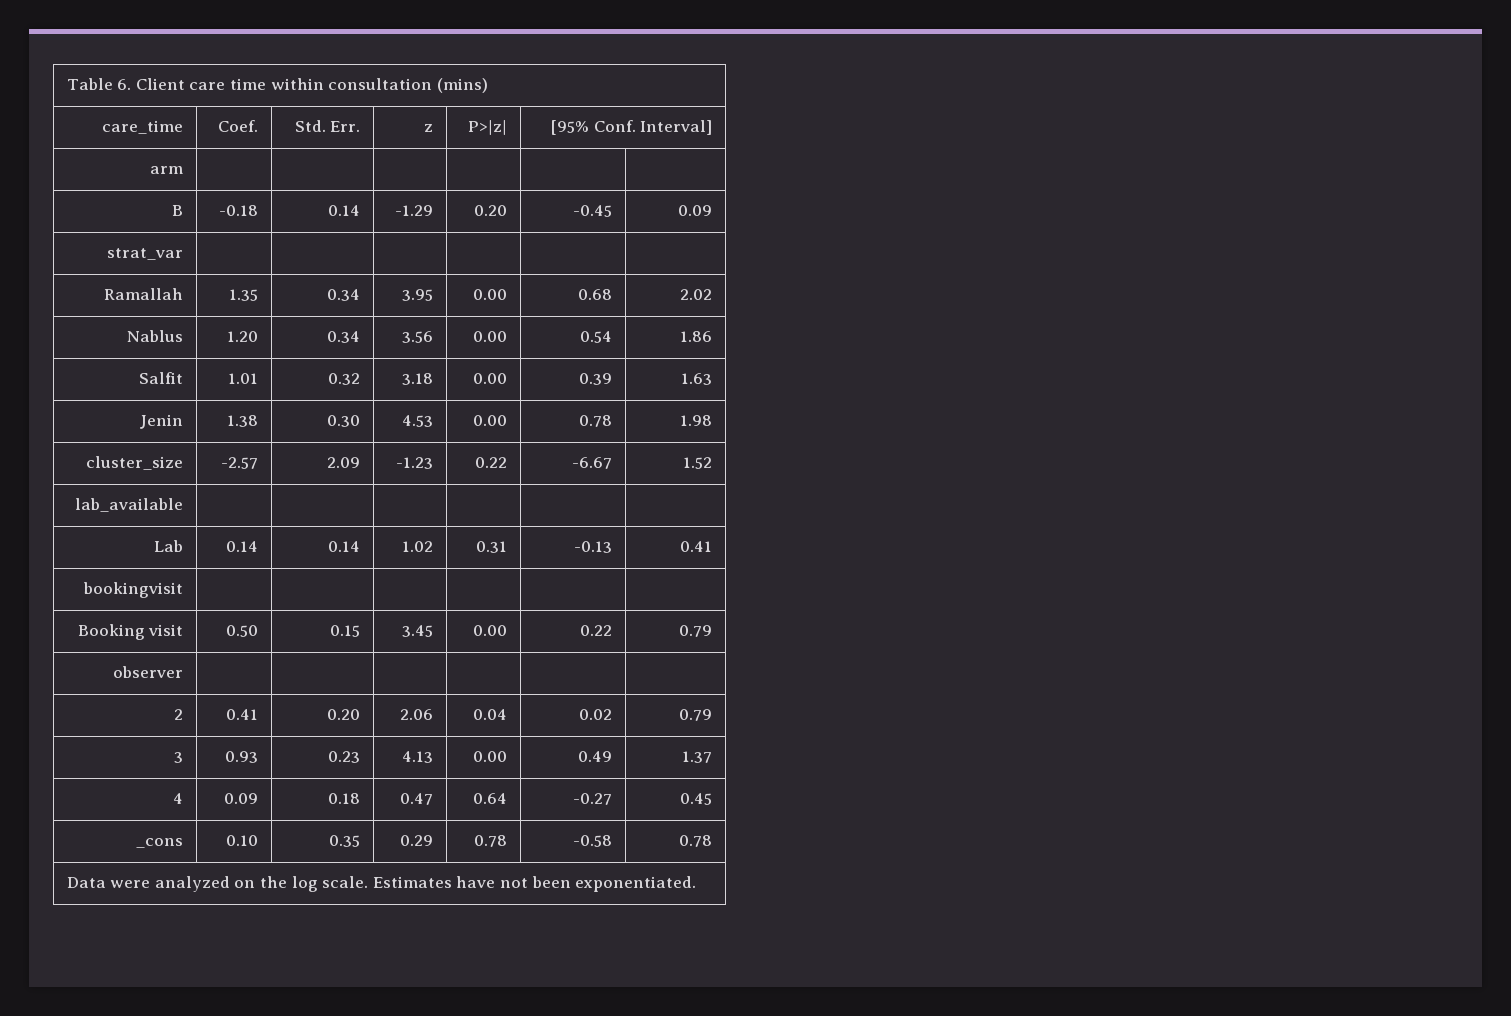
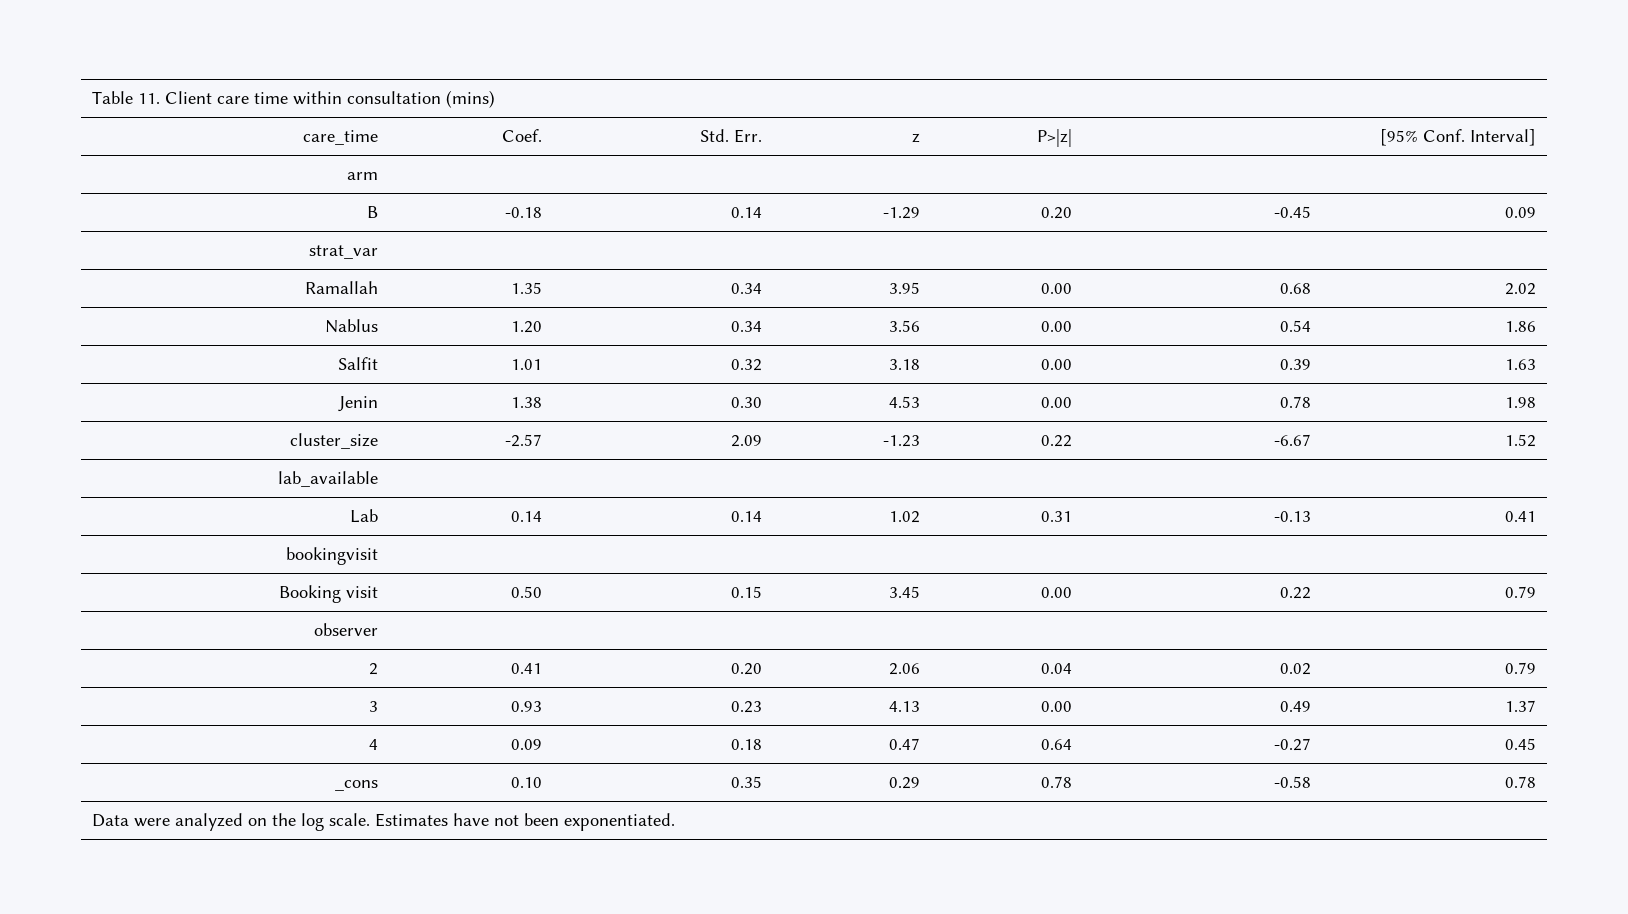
- Table 6. Client care time within consultation (mins)
+ Table 11. Client care time within consultation (mins)

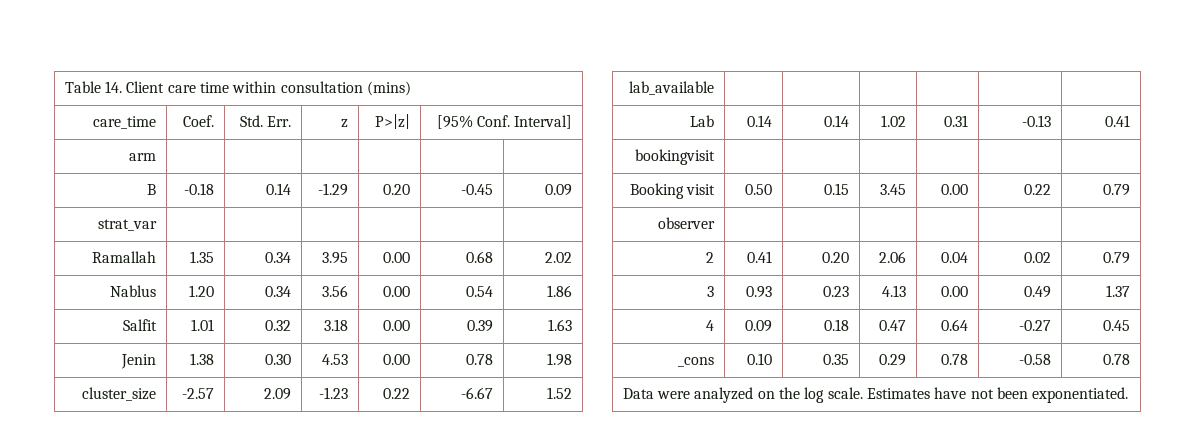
- Table 11. Client care time within consultation (mins)
+ Table 14. Client care time within consultation (mins)

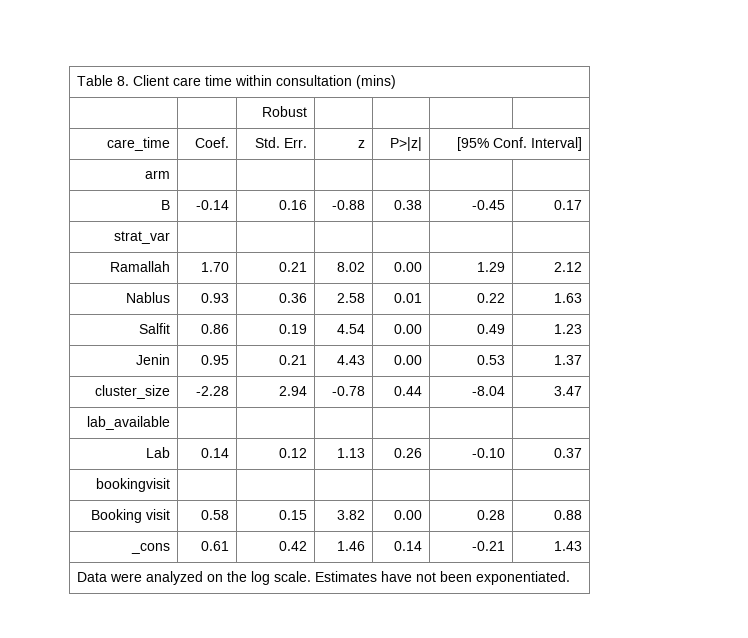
- Table 14. Client care time within consultation (mins)
+ Table 8. Client care time within consultation (mins)
+ | | Robust | | | |
- B | -0.18 | 0.14 | -1.29 | 0.20 | -0.45 | 0.09
+ B | -0.14 | 0.16 | -0.88 | 0.38 | -0.45 | 0.17
- Ramallah | 1.35 | 0.34 | 3.95 | 0.00 | 0.68 | 2.02
+ Ramallah | 1.70 | 0.21 | 8.02 | 0.00 | 1.29 | 2.12
- Nablus | 1.20 | 0.34 | 3.56 | 0.00 | 0.54 | 1.86
- Salfit | 1.01 | 0.32 | 3.18 | 0.00 | 0.39 | 1.63
- Jenin | 1.38 | 0.30 | 4.53 | 0.00 | 0.78 | 1.98
- cluster_size | -2.57 | 2.09 | -1.23 | 0.22 | -6.67 | 1.52
+ Nablus | 0.93 | 0.36 | 2.58 | 0.01 | 0.22 | 1.63
+ Salfit | 0.86 | 0.19 | 4.54 | 0.00 | 0.49 | 1.23
+ Jenin | 0.95 | 0.21 | 4.43 | 0.00 | 0.53 | 1.37
+ cluster_size | -2.28 | 2.94 | -0.78 | 0.44 | -8.04 | 3.47
  lab_available | | | | | |
- Lab | 0.14 | 0.14 | 1.02 | 0.31 | -0.13 | 0.41
+ Lab | 0.14 | 0.12 | 1.13 | 0.26 | -0.10 | 0.37
- Booking visit | 0.50 | 0.15 | 3.45 | 0.00 | 0.22 | 0.79
- observer | | | | | |
- 2 | 0.41 | 0.20 | 2.06 | 0.04 | 0.02 | 0.79
- 3 | 0.93 | 0.23 | 4.13 | 0.00 | 0.49 | 1.37
- 4 | 0.09 | 0.18 | 0.47 | 0.64 | -0.27 | 0.45
- _cons | 0.10 | 0.35 | 0.29 | 0.78 | -0.58 | 0.78
+ Booking visit | 0.58 | 0.15 | 3.82 | 0.00 | 0.28 | 0.88
+ _cons | 0.61 | 0.42 | 1.46 | 0.14 | -0.21 | 1.43

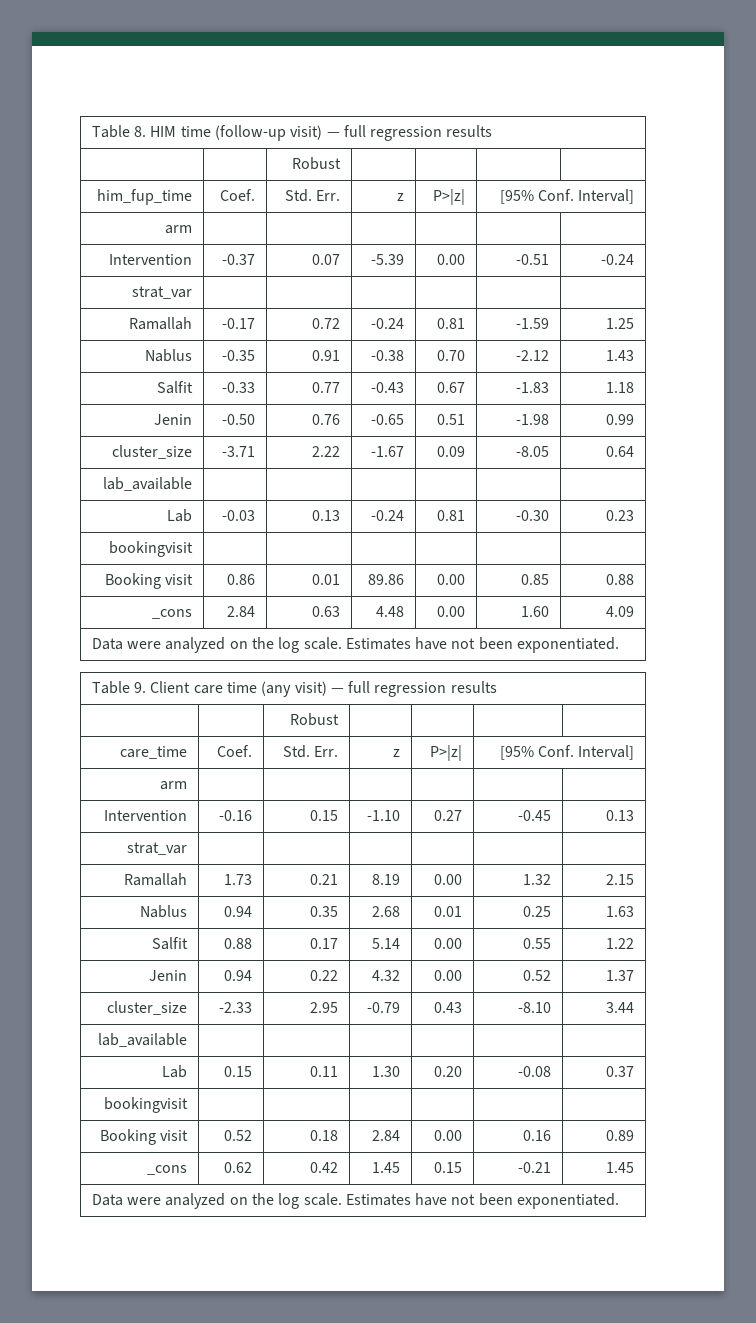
- Table 8. Client care time within consultation (mins)
+ Table 8. HIM time (follow-up visit) — full regression results
+ | | Robust | | | |
+ him_fup_time | Coef. | Std. Err. | z | P>|z| | [95% Conf. Interval]
+ arm | | | | | |
+ Intervention | -0.37 | 0.07 | -5.39 | 0.00 | -0.51 | -0.24
+ strat_var | | | | | |
+ Ramallah | -0.17 | 0.72 | -0.24 | 0.81 | -1.59 | 1.25
+ Nablus | -0.35 | 0.91 | -0.38 | 0.70 | -2.12 | 1.43
+ Salfit | -0.33 | 0.77 | -0.43 | 0.67 | -1.83 | 1.18
+ Jenin | -0.50 | 0.76 | -0.65 | 0.51 | -1.98 | 0.99
+ cluster_size | -3.71 | 2.22 | -1.67 | 0.09 | -8.05 | 0.64
+ lab_available | | | | | |
+ Lab | -0.03 | 0.13 | -0.24 | 0.81 | -0.30 | 0.23
+ bookingvisit | | | | | |
+ Booking visit | 0.86 | 0.01 | 89.86 | 0.00 | 0.85 | 0.88
+ _cons | 2.84 | 0.63 | 4.48 | 0.00 | 1.60 | 4.09
+ Data were analyzed on the log scale. Estimates have not been exponentiated.
+ Table 9. Client care time (any visit) — full regression results
- B | -0.14 | 0.16 | -0.88 | 0.38 | -0.45 | 0.17
+ Intervention | -0.16 | 0.15 | -1.10 | 0.27 | -0.45 | 0.13
  strat_var | | | | | |
- Ramallah | 1.70 | 0.21 | 8.02 | 0.00 | 1.29 | 2.12
- Nablus | 0.93 | 0.36 | 2.58 | 0.01 | 0.22 | 1.63
+ Ramallah | 1.73 | 0.21 | 8.19 | 0.00 | 1.32 | 2.15
+ Nablus | 0.94 | 0.35 | 2.68 | 0.01 | 0.25 | 1.63
- Salfit | 0.86 | 0.19 | 4.54 | 0.00 | 0.49 | 1.23
- Jenin | 0.95 | 0.21 | 4.43 | 0.00 | 0.53 | 1.37
+ Salfit | 0.88 | 0.17 | 5.14 | 0.00 | 0.55 | 1.22
+ Jenin | 0.94 | 0.22 | 4.32 | 0.00 | 0.52 | 1.37
- cluster_size | -2.28 | 2.94 | -0.78 | 0.44 | -8.04 | 3.47
+ cluster_size | -2.33 | 2.95 | -0.79 | 0.43 | -8.10 | 3.44
  lab_available | | | | | |
- Lab | 0.14 | 0.12 | 1.13 | 0.26 | -0.10 | 0.37
+ Lab | 0.15 | 0.11 | 1.30 | 0.20 | -0.08 | 0.37
  bookingvisit | | | | | |
- Booking visit | 0.58 | 0.15 | 3.82 | 0.00 | 0.28 | 0.88
- _cons | 0.61 | 0.42 | 1.46 | 0.14 | -0.21 | 1.43
+ Booking visit | 0.52 | 0.18 | 2.84 | 0.00 | 0.16 | 0.89
+ _cons | 0.62 | 0.42 | 1.45 | 0.15 | -0.21 | 1.45

